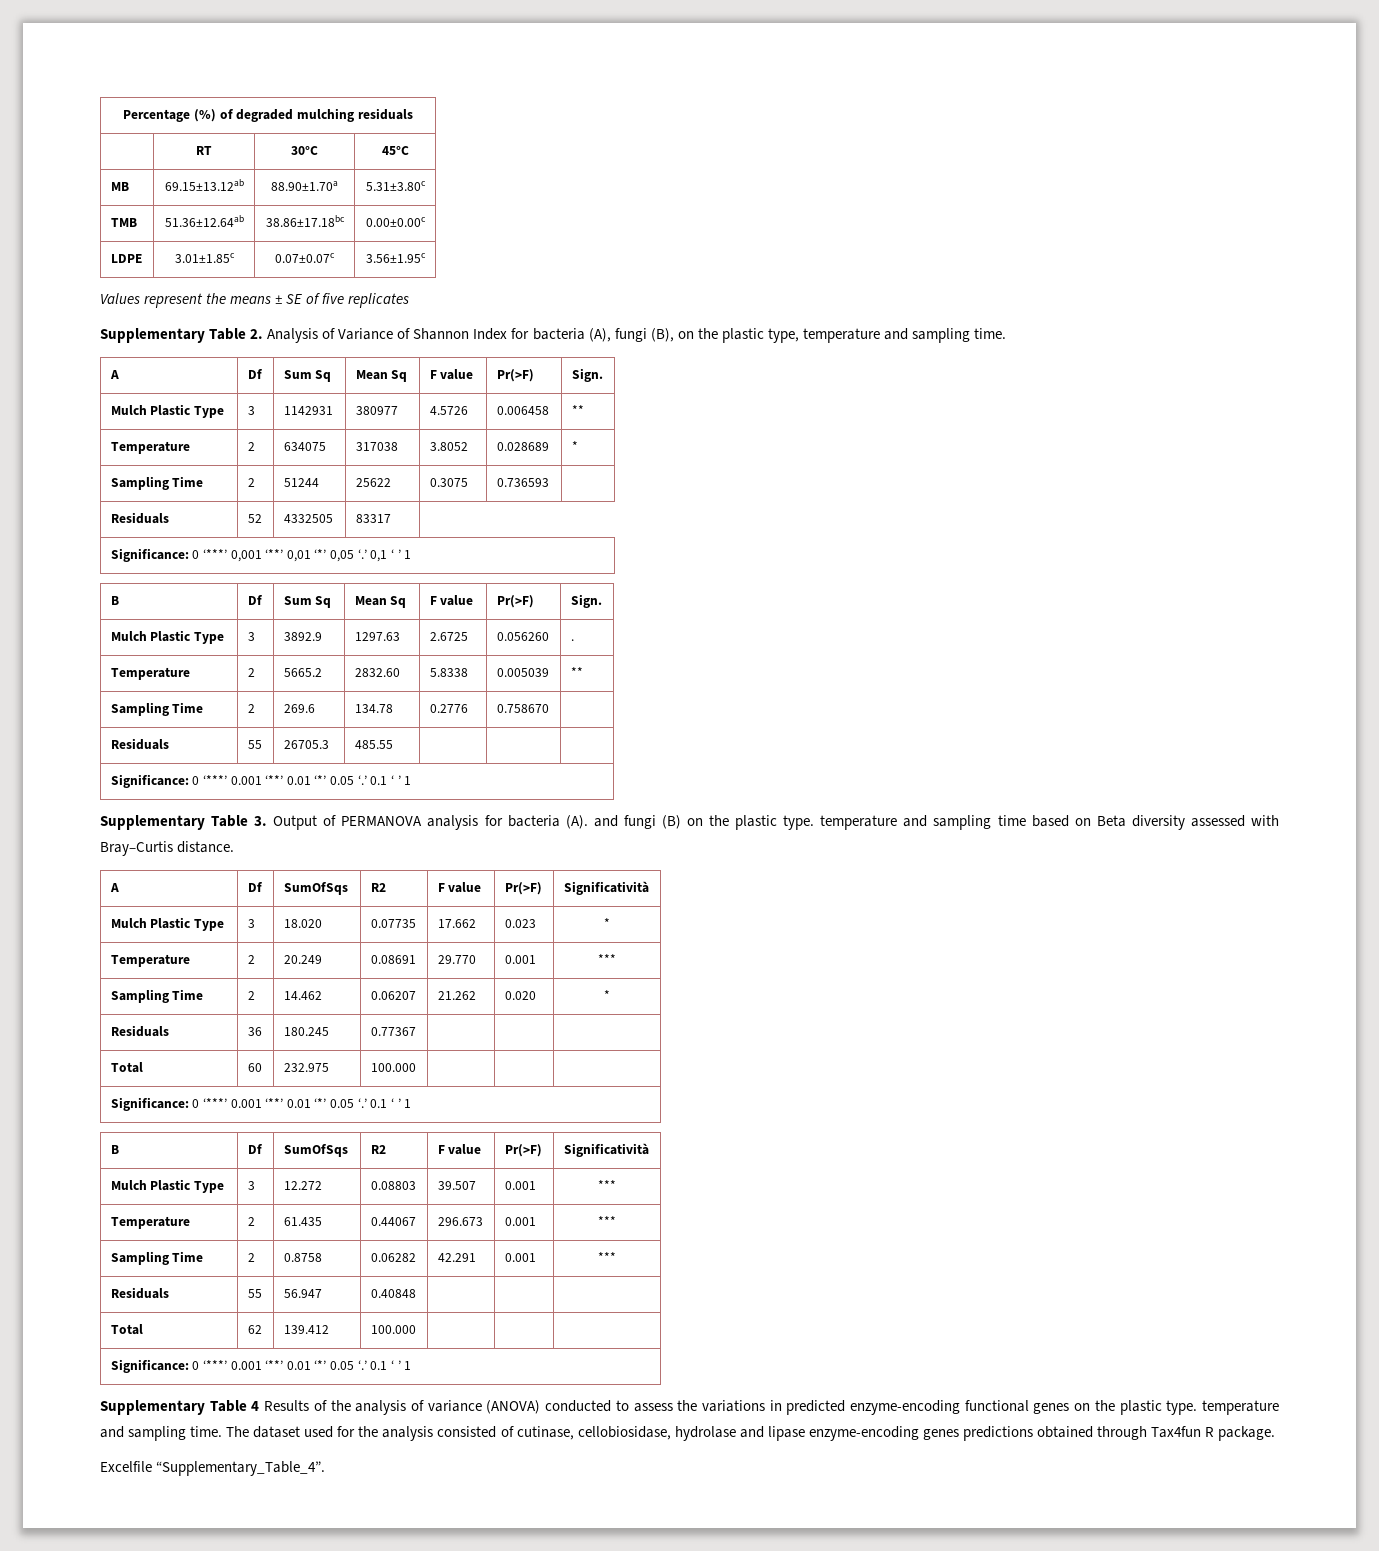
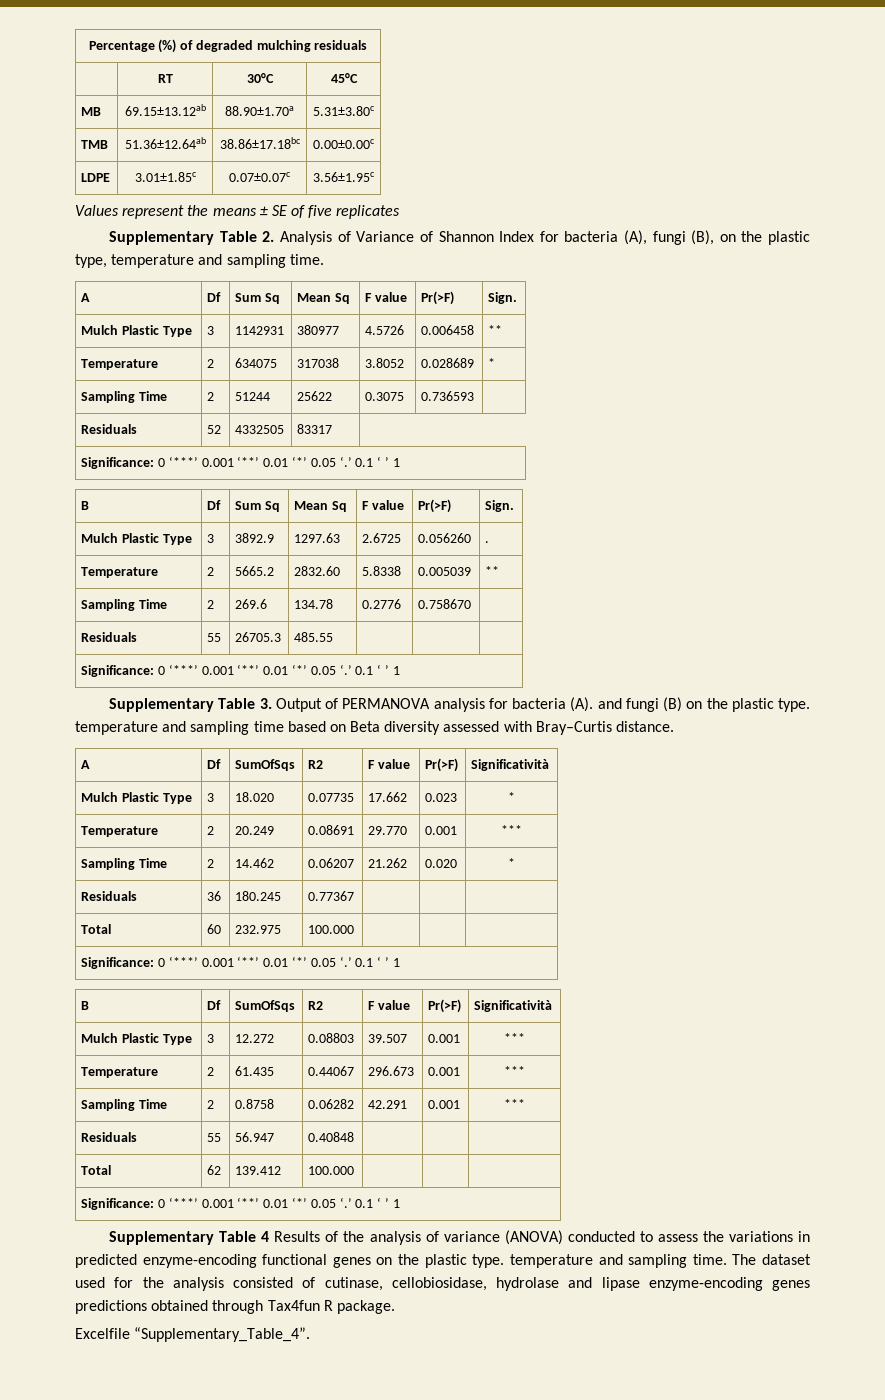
  Residuals | 52 | 4332505 | 83317
- Significance: 0 ‘***’ 0,001 ‘**’ 0,01 ‘*’ 0,05 ‘.’ 0,1 ‘ ’ 1
+ Significance: 0 ‘***’ 0.001 ‘**’ 0.01 ‘*’ 0.05 ‘.’ 0.1 ‘ ’ 1

